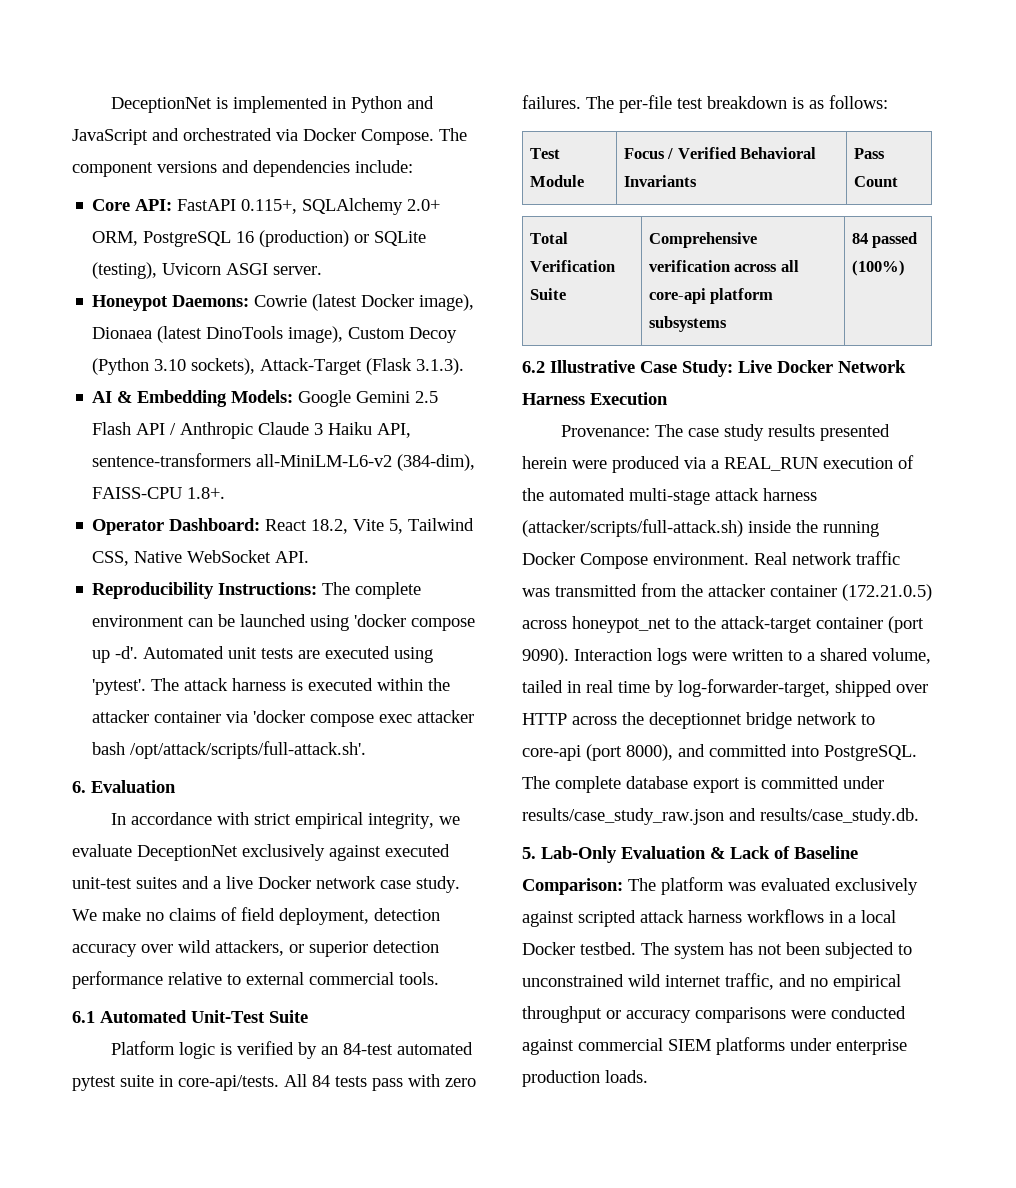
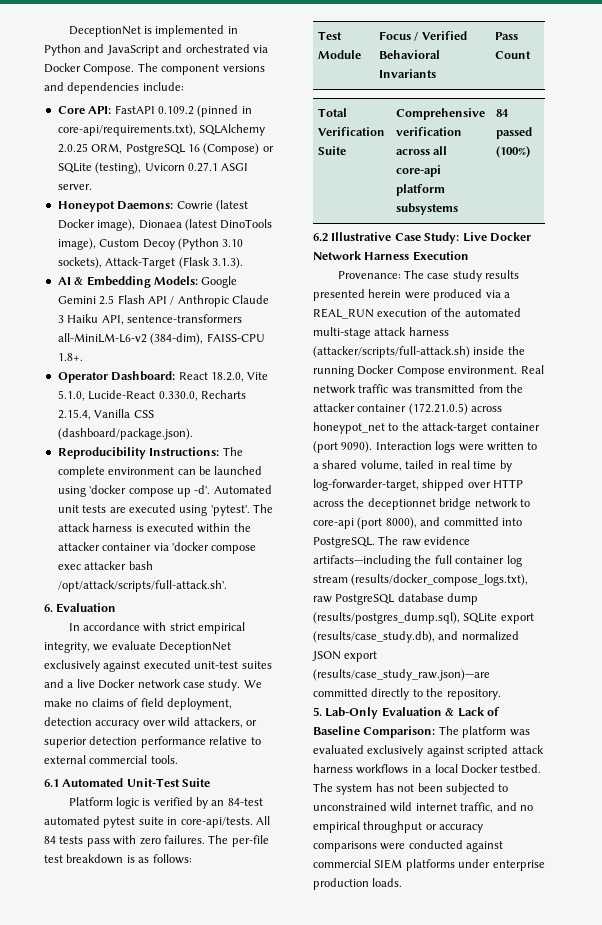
- Core API: FastAPI 0.115+, SQLAlchemy 2.0+ ORM, PostgreSQL 16 (production) or SQLite (testing), Uvicorn ASGI server.
+ Core API: FastAPI 0.109.2 (pinned in core-api/requirements.txt), SQLAlchemy 2.0.25 ORM, PostgreSQL 16 (Compose) or SQLite (testing), Uvicorn 0.27.1 ASGI server.
- Operator Dashboard: React 18.2, Vite 5, Tailwind CSS, Native WebSocket API.
+ Operator Dashboard: React 18.2.0, Vite 5.1.0, Lucide-React 0.330.0, Recharts 2.15.4, Vanilla CSS (dashboard/package.json).
- The complete database export is committed under results/case_study_raw.json and results/case_study.db.
+ The raw evidence artifacts—including the full container log stream (results/docker_compose_logs.txt), raw PostgreSQL database dump (results/postgres_dump.sql), SQLite export (results/case_study.db), and normalized JSON export (results/case_study_raw.json)—are committed directly to the repository.

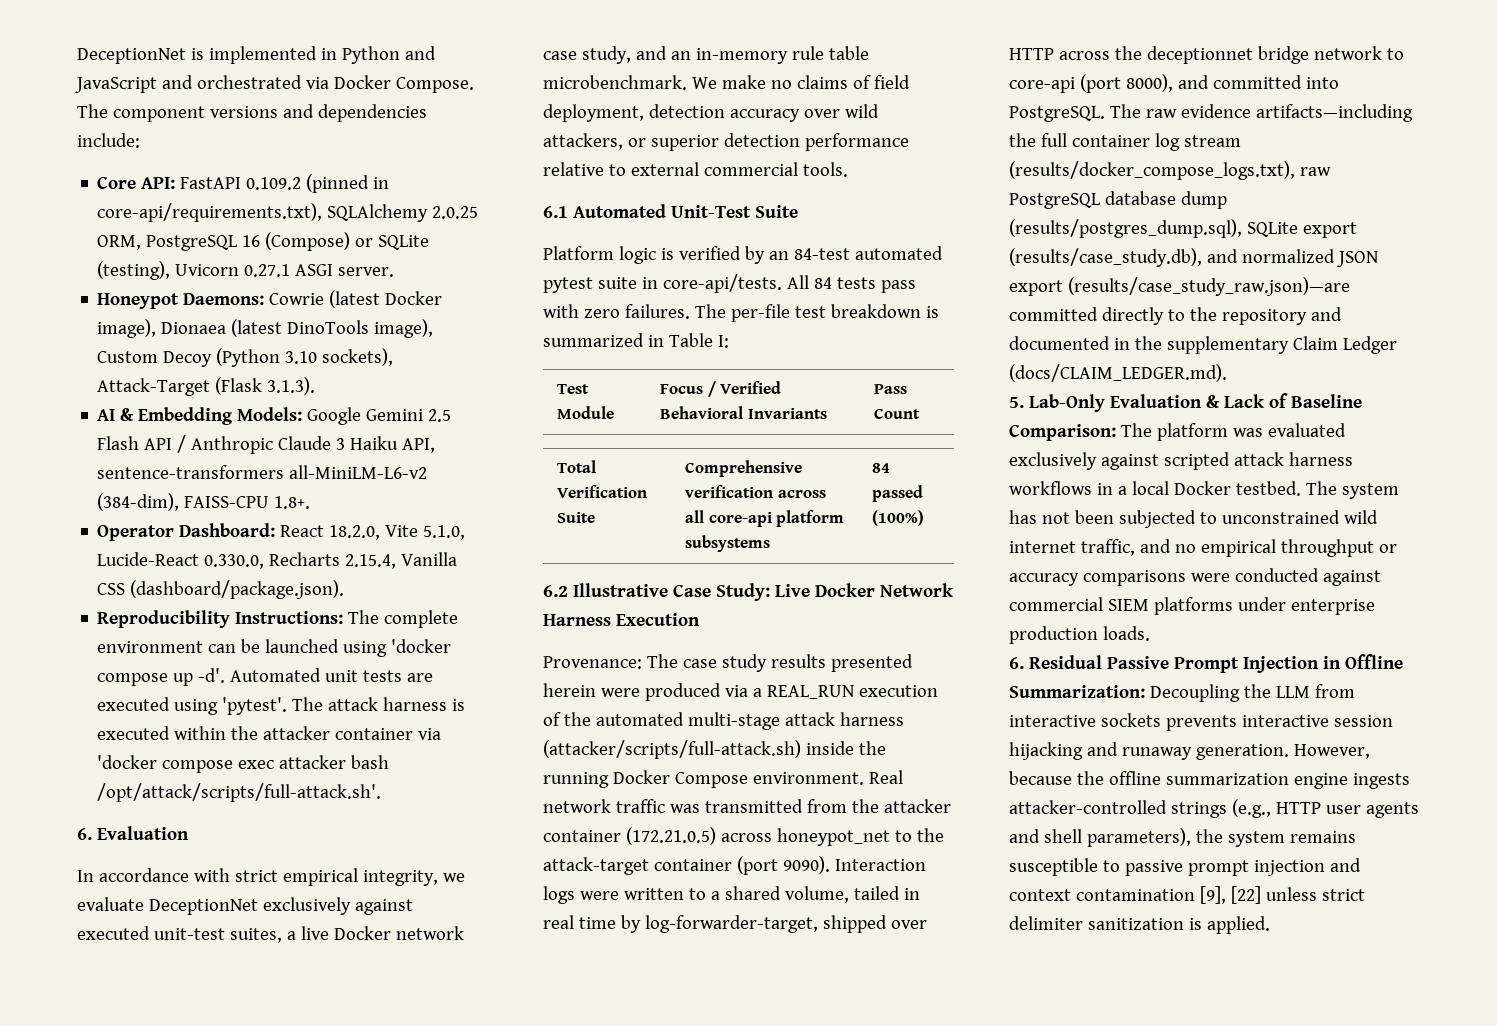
- In accordance with strict empirical integrity, we evaluate DeceptionNet exclusively against executed unit-test suites and a live Docker network case study.
+ In accordance with strict empirical integrity, we evaluate DeceptionNet exclusively against executed unit-test suites, a live Docker network case study, and an in-memory rule table microbenchmark.
- The per-file test breakdown is as follows:
+ The per-file test breakdown is summarized in Table I:
- The raw evidence artifacts—including the full container log stream (results/docker_compose_logs.txt), raw PostgreSQL database dump (results/postgres_dump.sql), SQLite export (results/case_study.db), and normalized JSON export (results/case_study_raw.json)—are committed directly to the repository.
+ The raw evidence artifacts—including the full container log stream (results/docker_compose_logs.txt), raw PostgreSQL database dump (results/postgres_dump.sql), SQLite export (results/case_study.db), and normalized JSON export (results/case_study_raw.json)—are committed directly to the repository and documented in the supplementary Claim Ledger (docs/CLAIM_LEDGER.md).
+ 6. Residual Passive Prompt Injection in Offline Summarization: Decoupling the LLM from interactive sockets prevents interactive session hijacking and runaway generation. However, because the offline summarization engine ingests attacker-controlled strings (e.g., HTTP user agents and shell parameters), the system remains susceptible to passive prompt injection and context contamination [9], [22] unless strict delimiter sanitization is applied.

